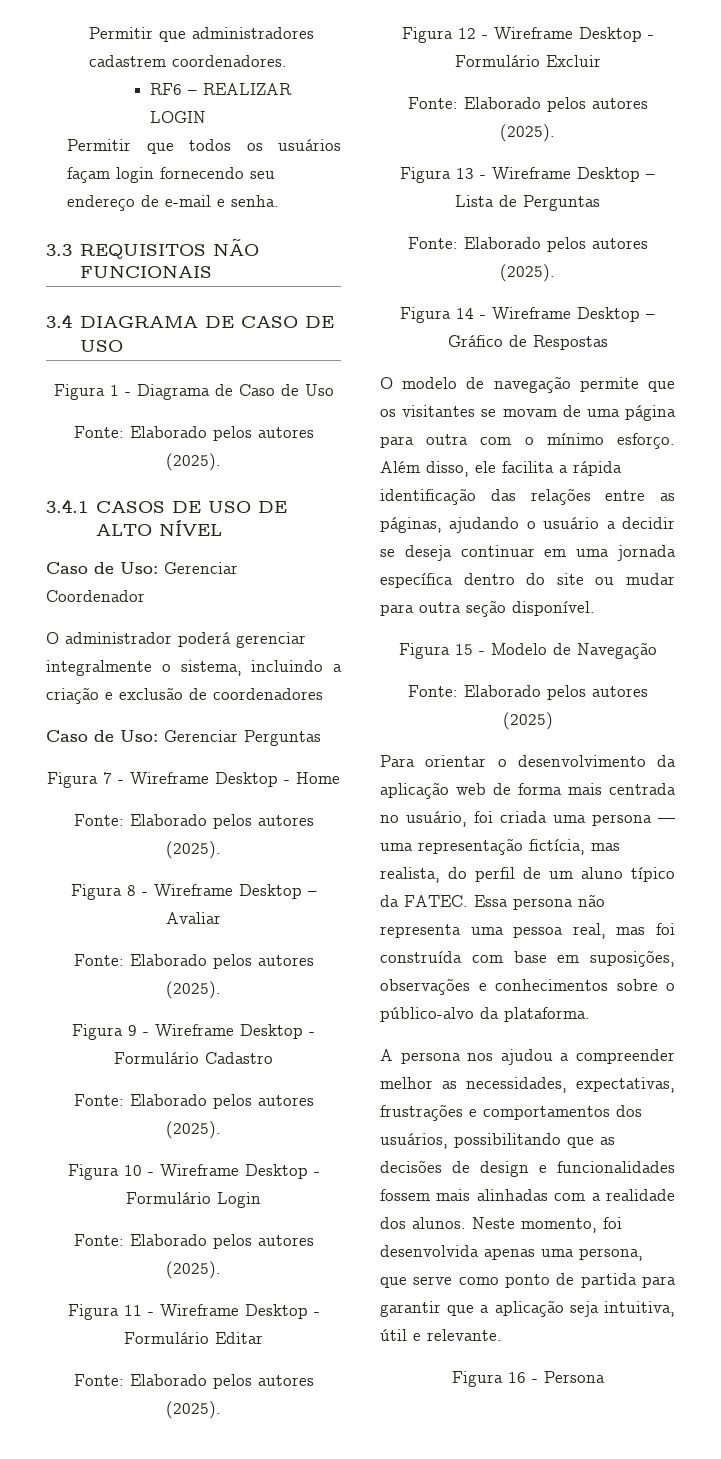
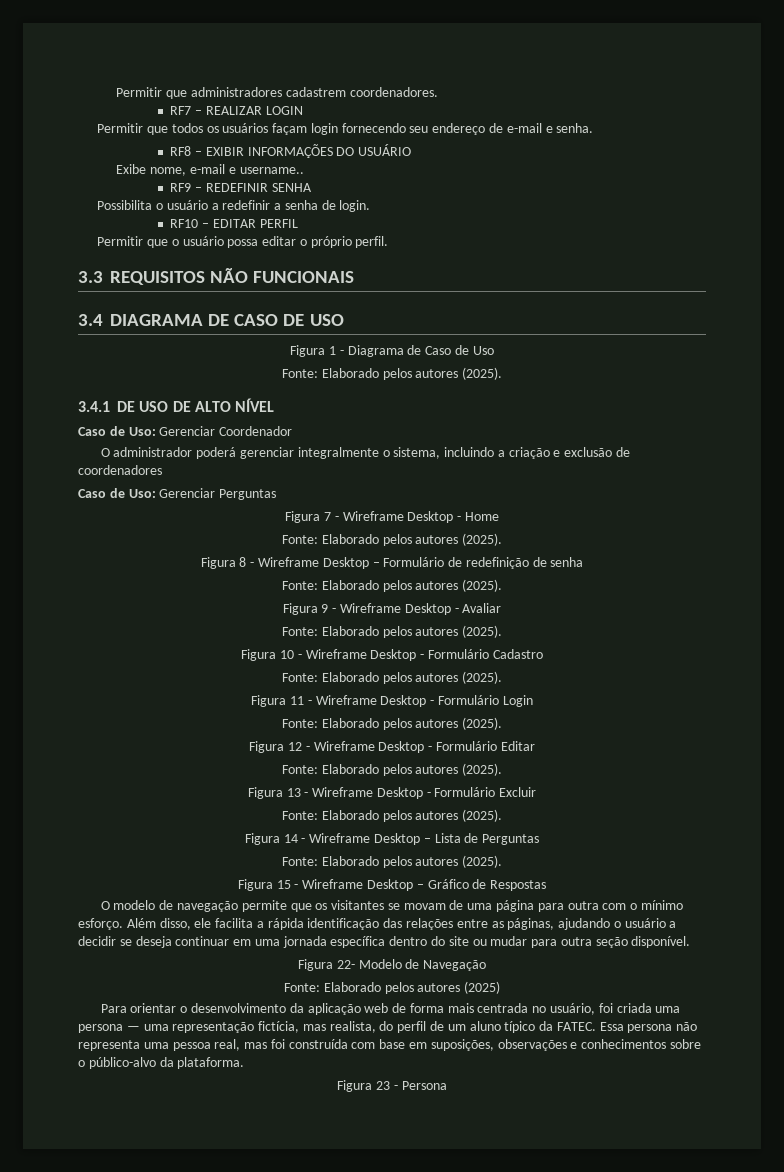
- RF6 – REALIZAR LOGIN
+ RF7 – REALIZAR LOGIN
+ RF8 – EXIBIR INFORMAÇÕES DO USUÁRIO
+ Exibe nome, e-mail e username..
+ RF9 – REDEFINIR SENHA
+ Possibilita o usuário a redefinir a senha de login.
+ RF10 – EDITAR PERFIL
+ Permitir que o usuário possa editar o próprio perfil.
- 3.4.1 CASOS DE USO DE ALTO NÍVEL
+ 3.4.1 DE USO DE ALTO NÍVEL
- Figura 8 - Wireframe Desktop – Avaliar
+ Figura 8 - Wireframe Desktop – Formulário de redefinição de senha
+ Fonte: Elaborado pelos autores (2025).
+ Figura 9 - Wireframe Desktop - Avaliar
- Figura 9 - Wireframe Desktop - Formulário Cadastro
+ Figura 10 - Wireframe Desktop - Formulário Cadastro
- Figura 10 - Wireframe Desktop - Formulário Login
+ Figura 11 - Wireframe Desktop - Formulário Login
- Figura 11 - Wireframe Desktop - Formulário Editar
+ Figura 12 - Wireframe Desktop - Formulário Editar
- Figura 12 - Wireframe Desktop - Formulário Excluir
+ Figura 13 - Wireframe Desktop - Formulário Excluir
- Figura 13 - Wireframe Desktop – Lista de Perguntas
+ Figura 14 - Wireframe Desktop – Lista de Perguntas
- Figura 14 - Wireframe Desktop – Gráfico de Respostas
+ Figura 15 - Wireframe Desktop – Gráfico de Respostas
- Figura 15 - Modelo de Navegação
+ Figura 22- Modelo de Navegação
- A persona nos ajudou a compreender melhor as necessidades, expectativas, frustrações e comportamentos dos usuários, possibilitando que as decisões de design e funcionalidades fossem mais alinhadas com a realidade dos alunos. Neste momento, foi desenvolvida apenas uma persona, que serve como ponto de partida para garantir que a aplicação seja intuitiva, útil e relevante.
- Figura 16 - Persona
+ Figura 23 - Persona

